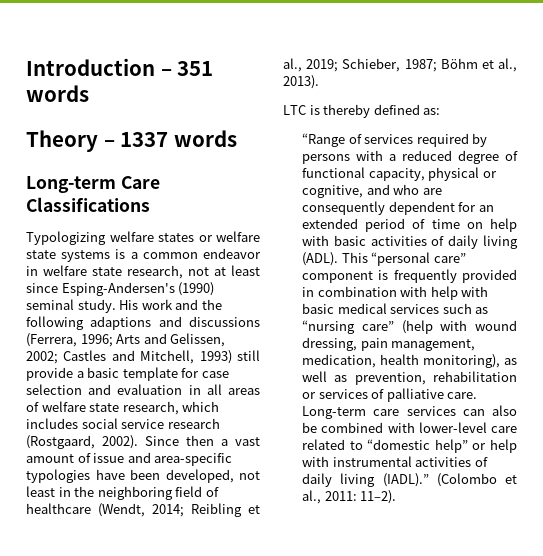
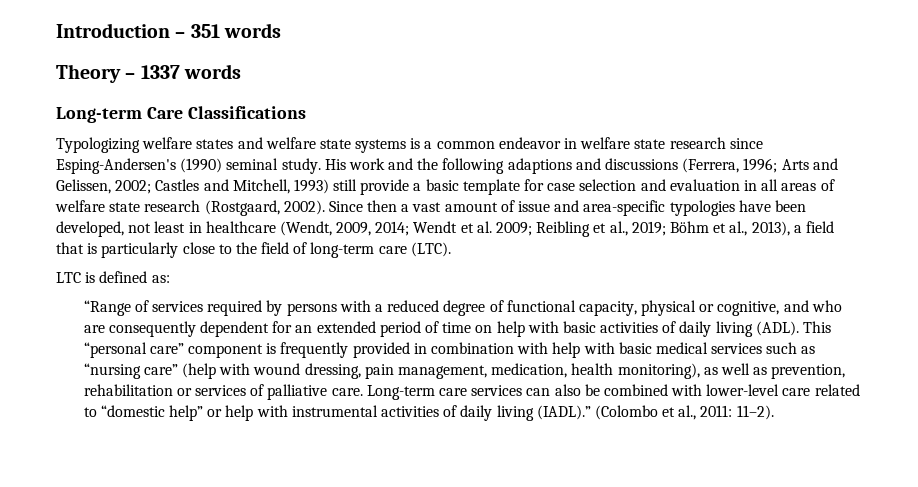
- Typologizing welfare states or welfare state systems is a common endeavor in welfare state research, not at least since Esping-Andersen's (1990) seminal study.
+ Typologizing welfare states and welfare state systems is a common endeavor in welfare state research since Esping-Andersen's (1990) seminal study.
- His work and the following adaptions and discussions (Ferrera, 1996; Arts and Gelissen, 2002; Castles and Mitchell, 1993) still provide a basic template for case selection and evaluation in all areas of welfare state research, which includes social service research (Rostgaard, 2002).
+ His work and the following adaptions and discussions (Ferrera, 1996; Arts and Gelissen, 2002; Castles and Mitchell, 1993) still provide a basic template for case selection and evaluation in all areas of welfare state research (Rostgaard, 2002).
- Since then a vast amount of issue and area-specific typologies have been developed, not least in the neighboring field of healthcare (Wendt, 2014; Reibling et al., 2019; Schieber, 1987; Böhm et al., 2013).
+ Since then a vast amount of issue and area-specific typologies have been developed, not least in healthcare (Wendt, 2009, 2014; Wendt et al. 2009; Reibling et al., 2019; Böhm et al., 2013), a field that is particularly close to the field of long-term care (LTC).
- LTC is thereby defined as:
+ LTC is defined as:

